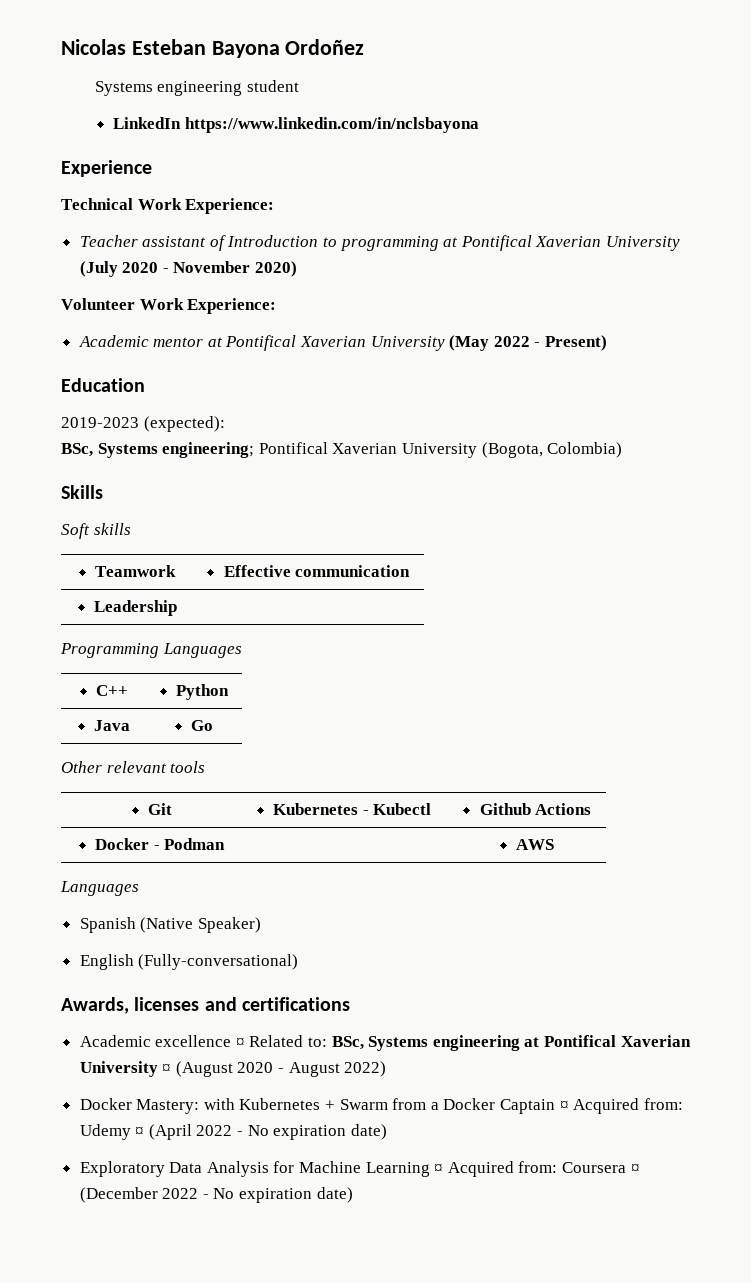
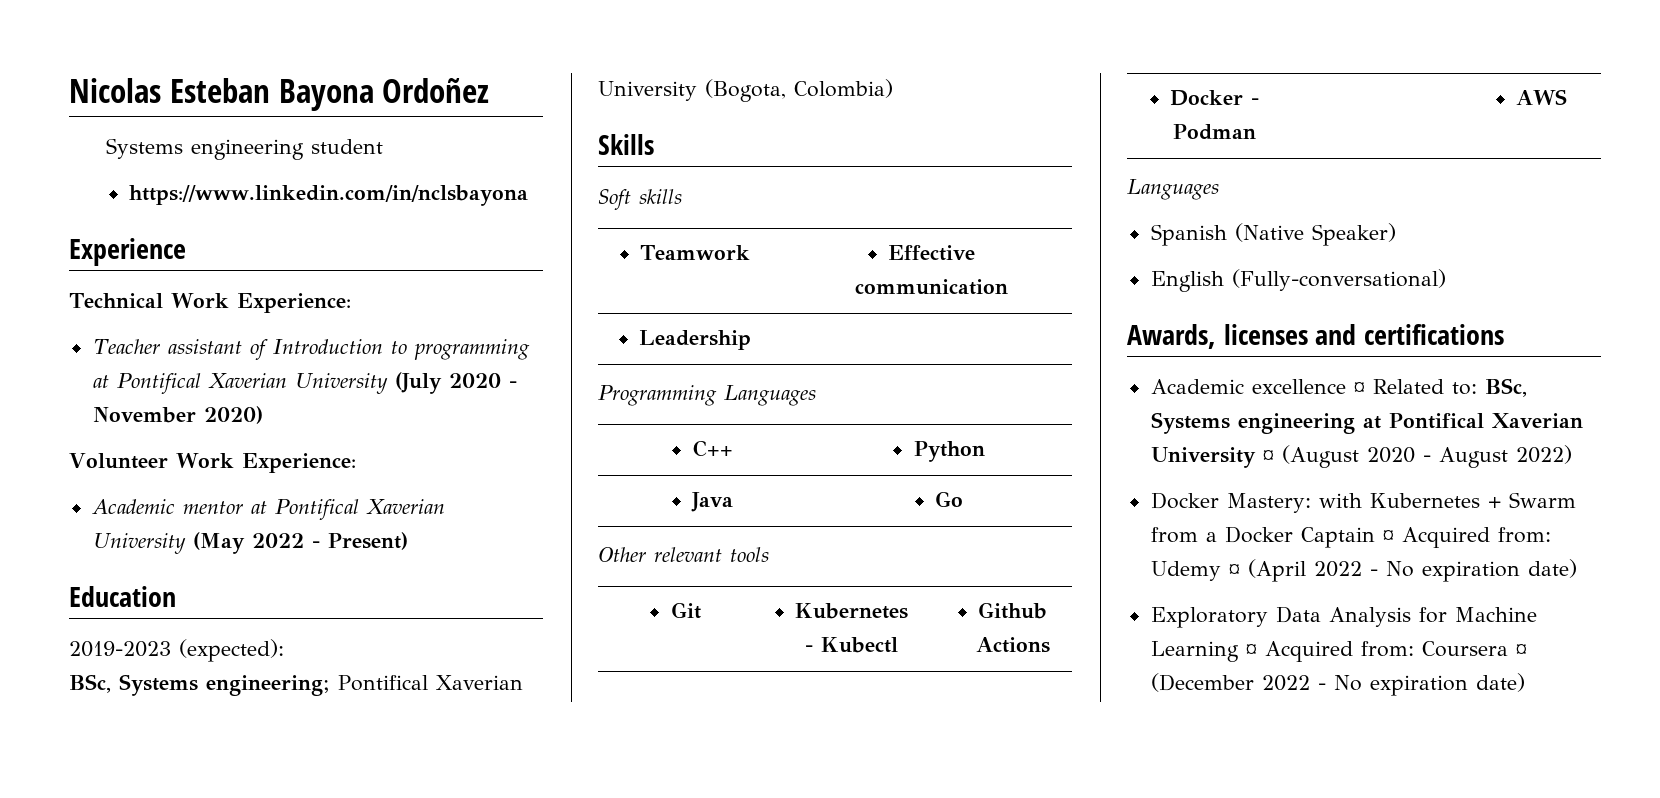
- LinkedIn https://www.linkedin.com/in/nclsbayona
+ https://www.linkedin.com/in/nclsbayona

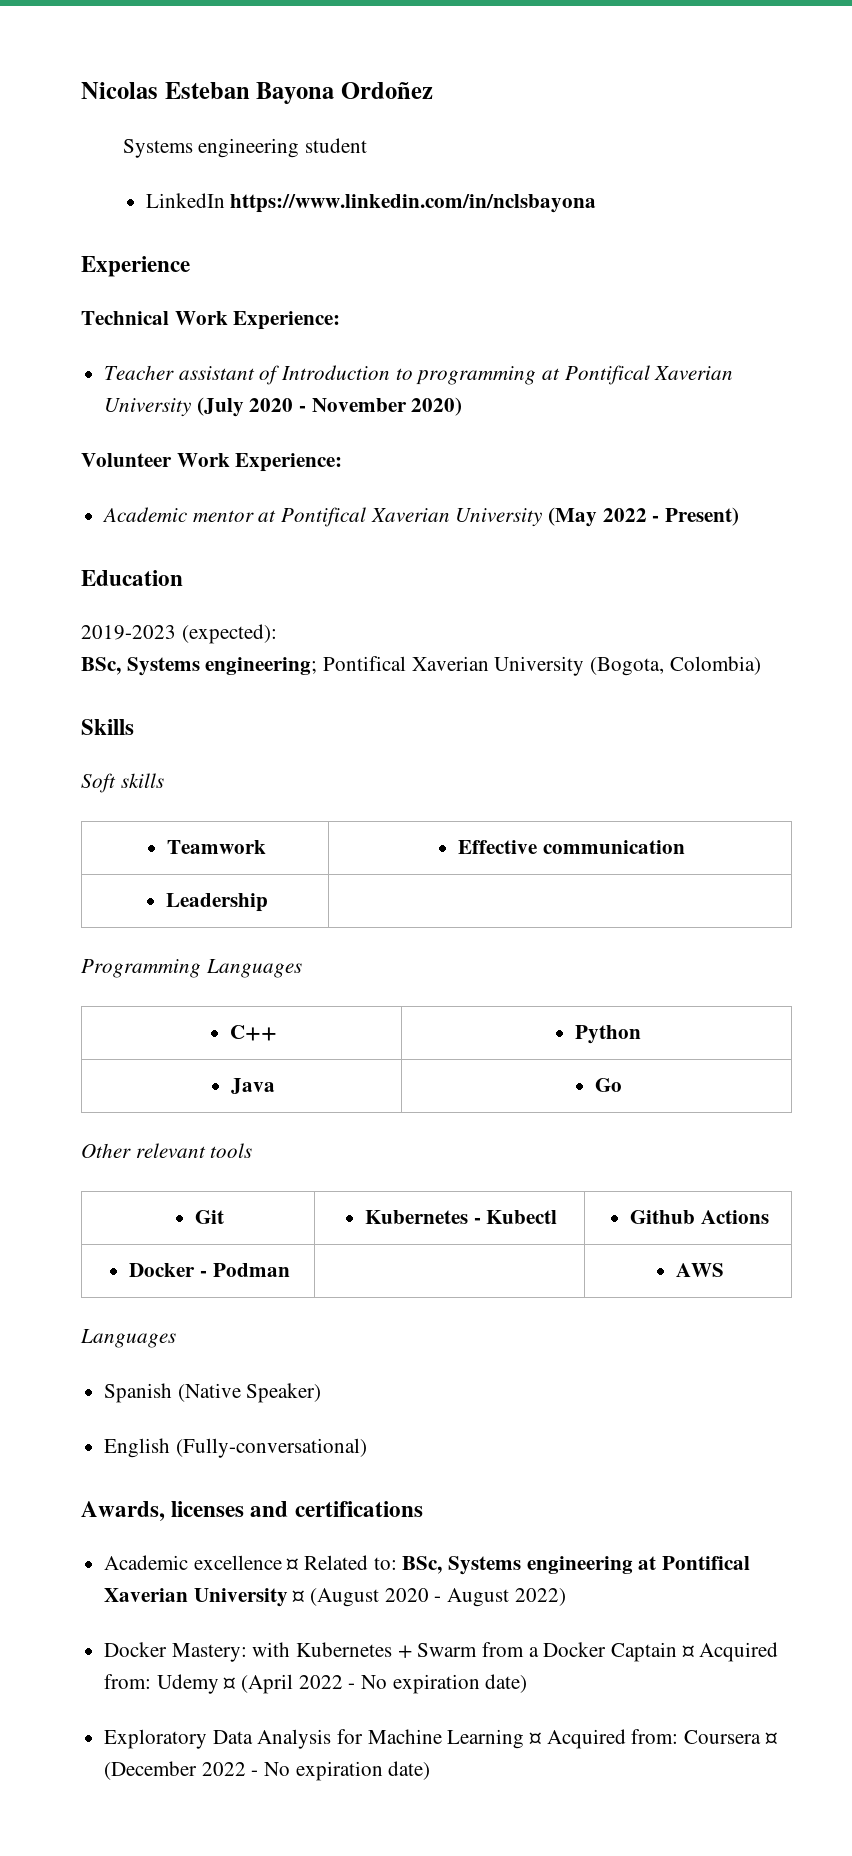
- https://www.linkedin.com/in/nclsbayona
+ LinkedIn https://www.linkedin.com/in/nclsbayona

